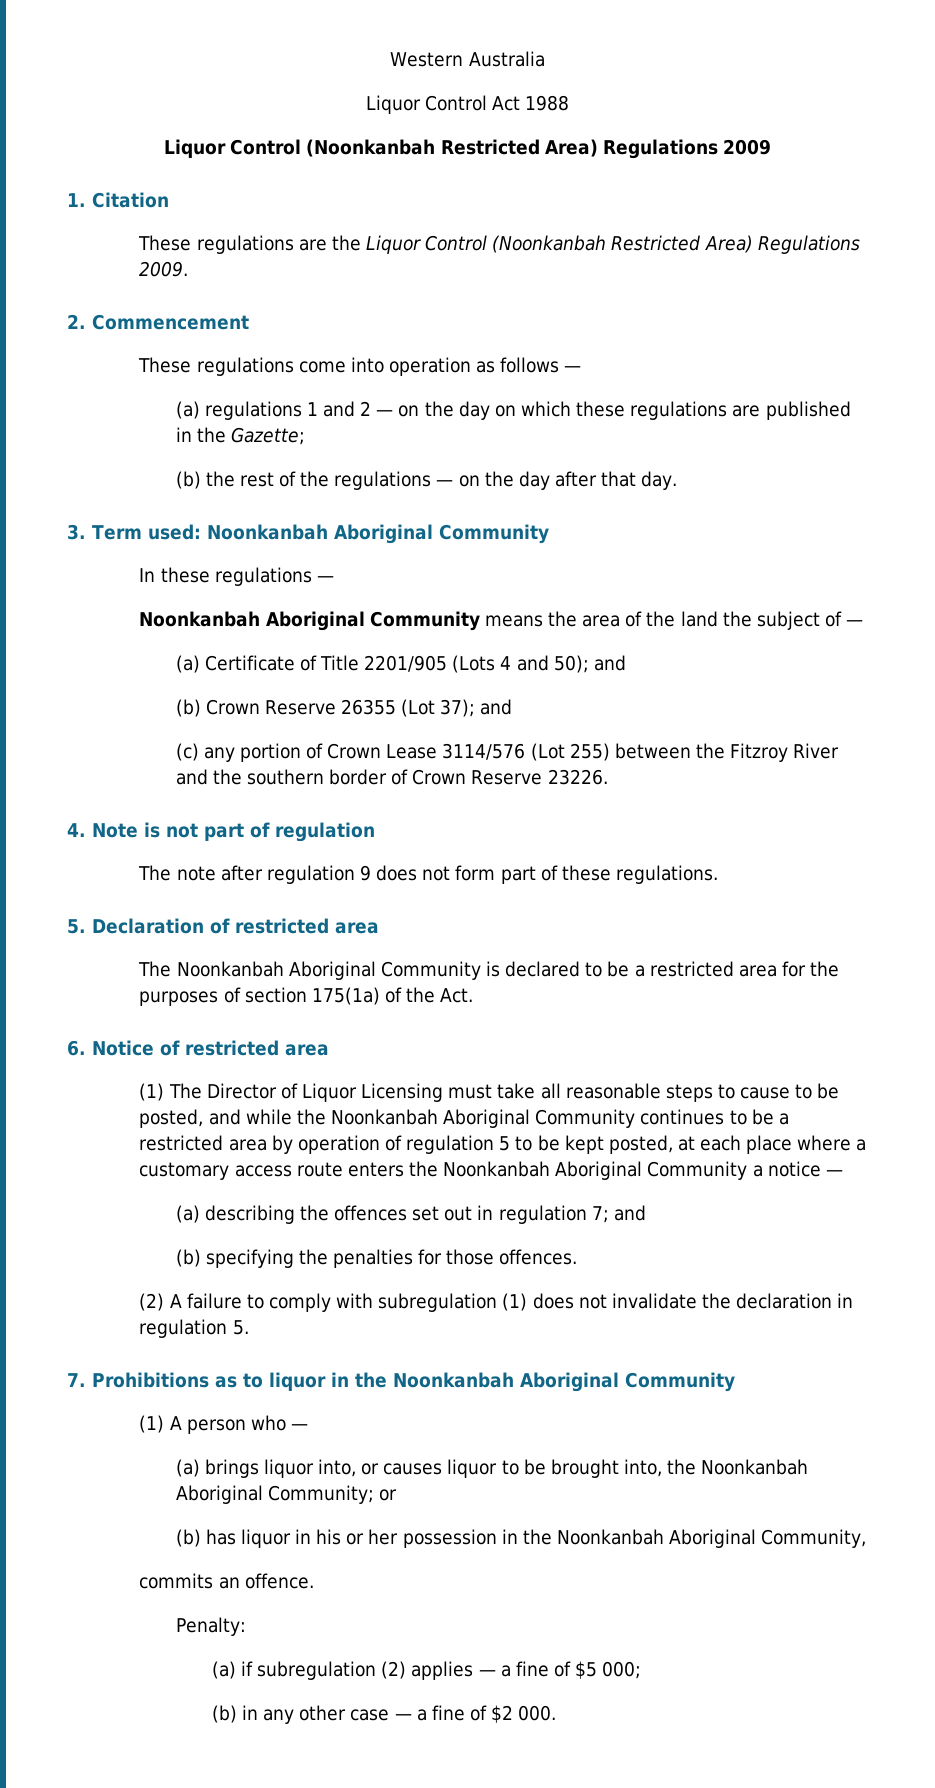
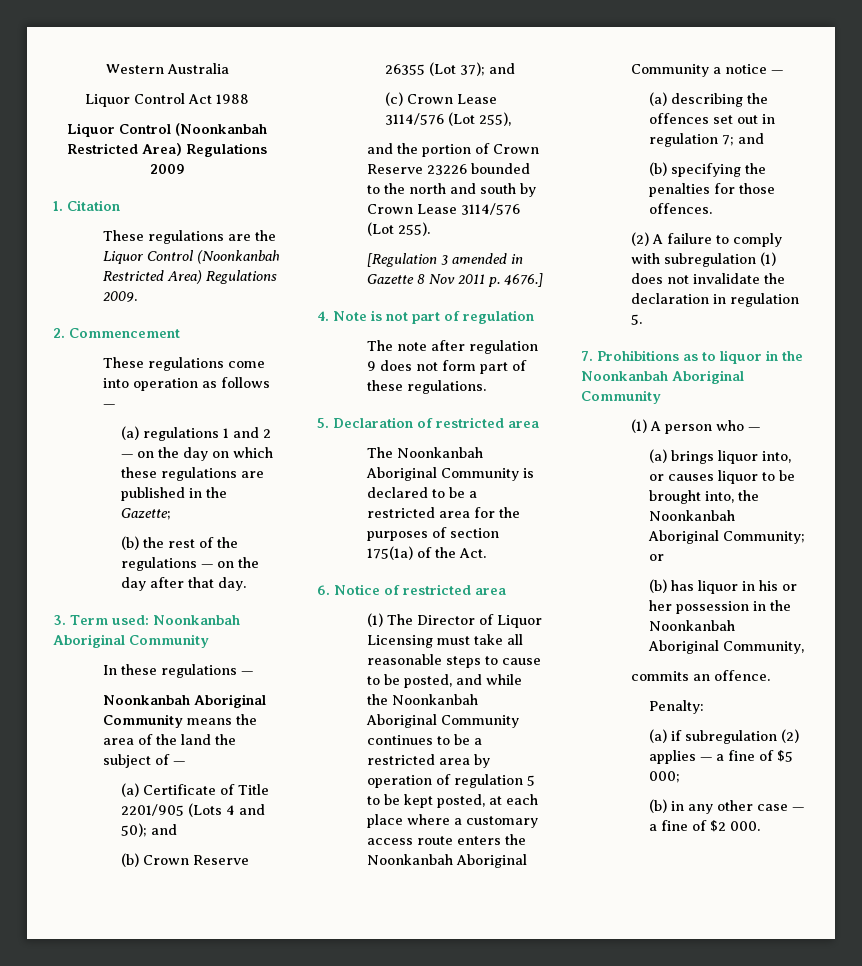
- (c) any portion of Crown Lease 3114/576 (Lot 255) between the Fitzroy River and the southern border of Crown Reserve 23226.
+ (c) Crown Lease 3114/576 (Lot 255),
+ and the portion of Crown Reserve 23226 bounded to the north and south by Crown Lease 3114/576 (Lot 255).
+ [Regulation 3 amended in Gazette 8 Nov 2011 p. 4676.]

